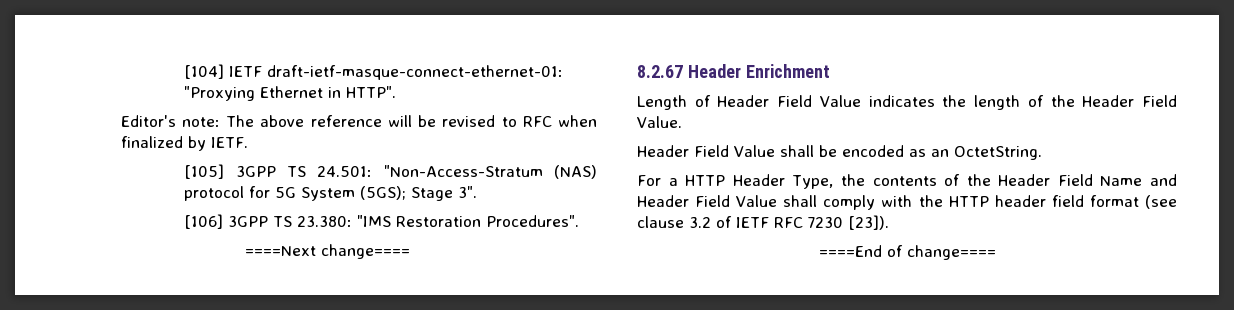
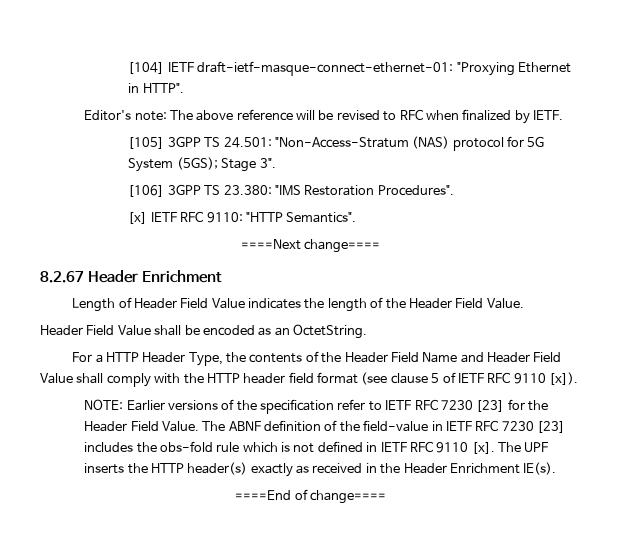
+ [x] IETF RFC 9110: "HTTP Semantics".
- For a HTTP Header Type, the contents of the Header Field Name and Header Field Value shall comply with the HTTP header field format (see clause 3.2 of IETF RFC 7230 [23]).
+ For a HTTP Header Type, the contents of the Header Field Name and Header Field Value shall comply with the HTTP header field format (see clause 5 of IETF RFC 9110 [x]).
+ NOTE: Earlier versions of the specification refer to IETF RFC 7230 [23] for the Header Field Value. The ABNF definition of the field-value in IETF RFC 7230 [23] includes the obs-fold rule which is not defined in IETF RFC 9110 [x]. The UPF inserts the HTTP header(s) exactly as received in the Header Enrichment IE(s).

